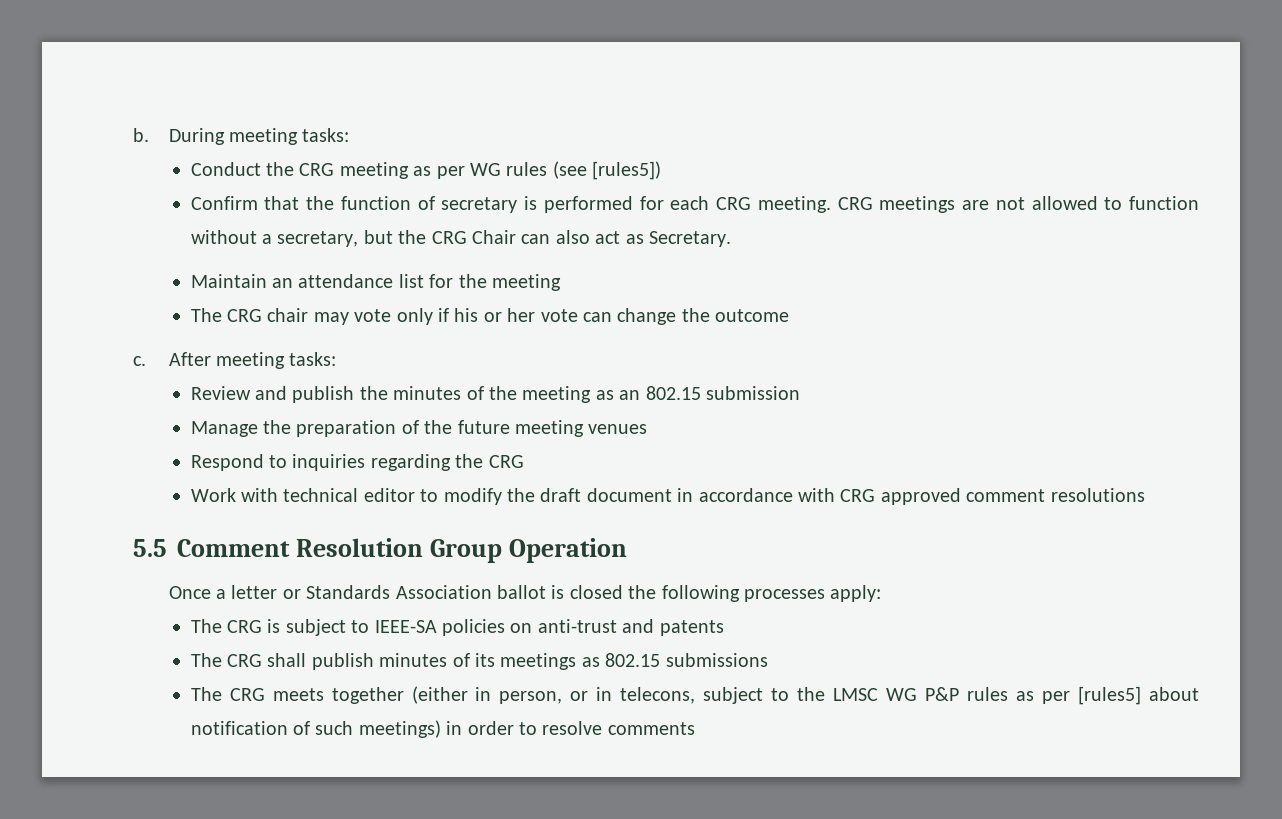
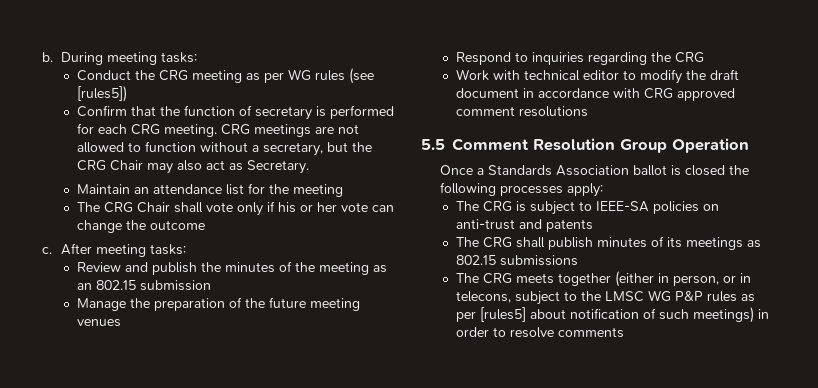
- CRG meetings are not allowed to function without a secretary, but the CRG Chair can also act as Secretary.
+ CRG meetings are not allowed to function without a secretary, but the CRG Chair may also act as Secretary.
- The CRG chair may vote only if his or her vote can change the outcome
+ The CRG Chair shall vote only if his or her vote can change the outcome
- Once a letter or Standards Association ballot is closed the following processes apply:
+ Once a Standards Association ballot is closed the following processes apply:

